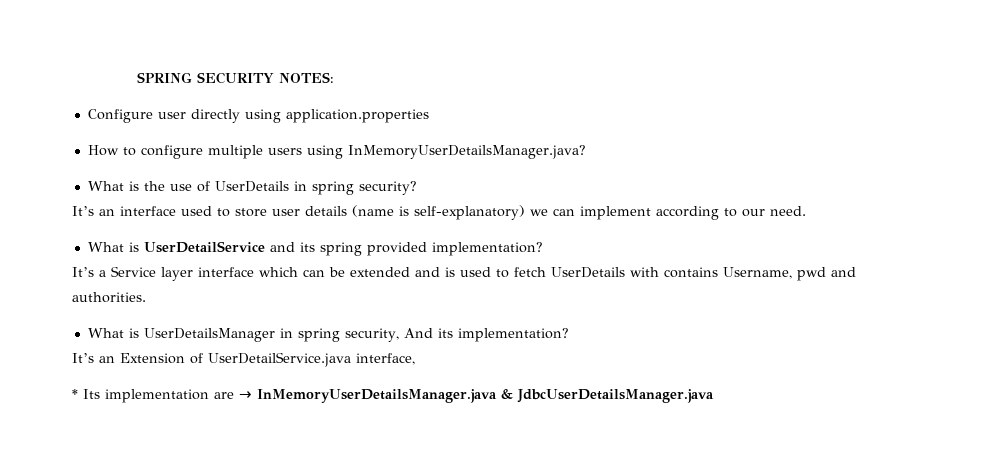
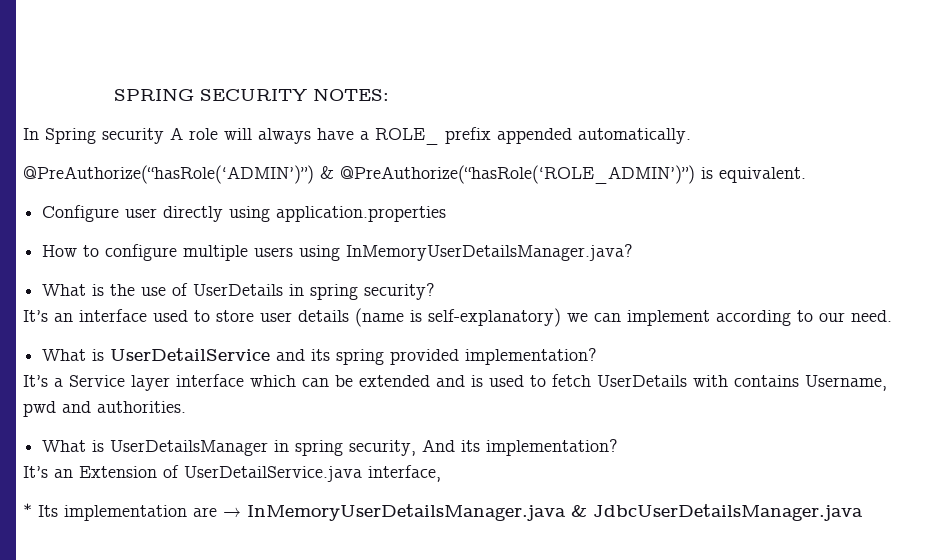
+ In Spring security A role will always have a ROLE_ prefix appended automatically.
+ @PreAuthorize(“hasRole(‘ADMIN’)”) & @PreAuthorize(“hasRole(‘ROLE_ADMIN’)”) is equivalent.

